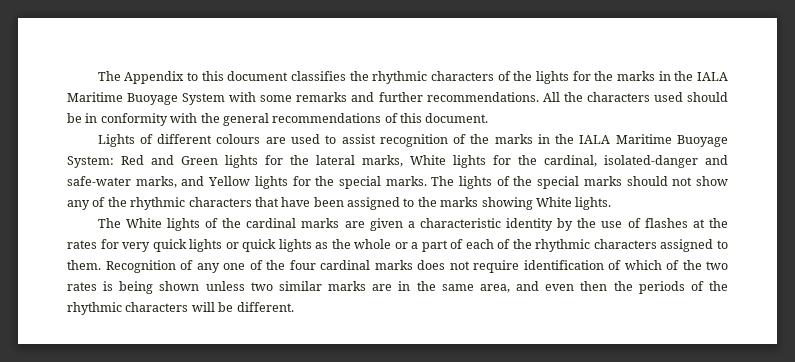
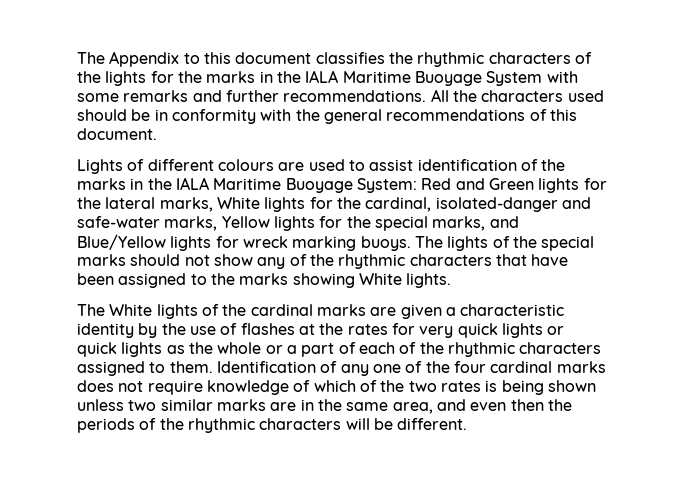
- Lights of different colours are used to assist recognition of the marks in the IALA Maritime Buoyage System: Red and Green lights for the lateral marks, White lights for the cardinal, isolated-danger and safe-water marks, and Yellow lights for the special marks.
+ Lights of different colours are used to assist identification of the marks in the IALA Maritime Buoyage System: Red and Green lights for the lateral marks, White lights for the cardinal, isolated-danger and safe-water marks, Yellow lights for the special marks, and Blue/Yellow lights for wreck marking buoys.
- Recognition of any one of the four cardinal marks does not require identification of which of the two rates is being shown unless two similar marks are in the same area, and even then the periods of the rhythmic characters will be different.
+ Identification of any one of the four cardinal marks does not require knowledge of which of the two rates is being shown unless two similar marks are in the same area, and even then the periods of the rhythmic characters will be different.

